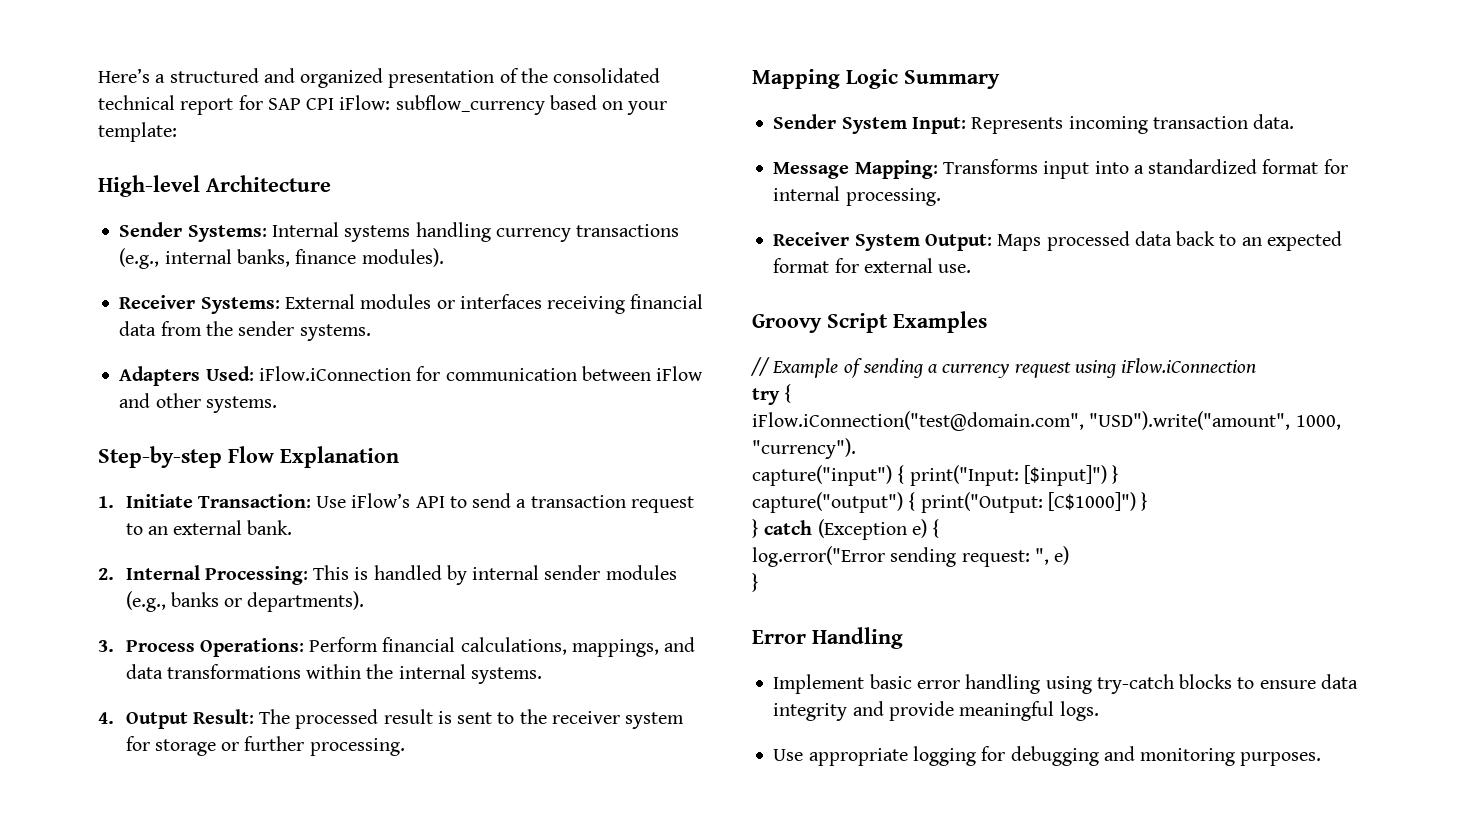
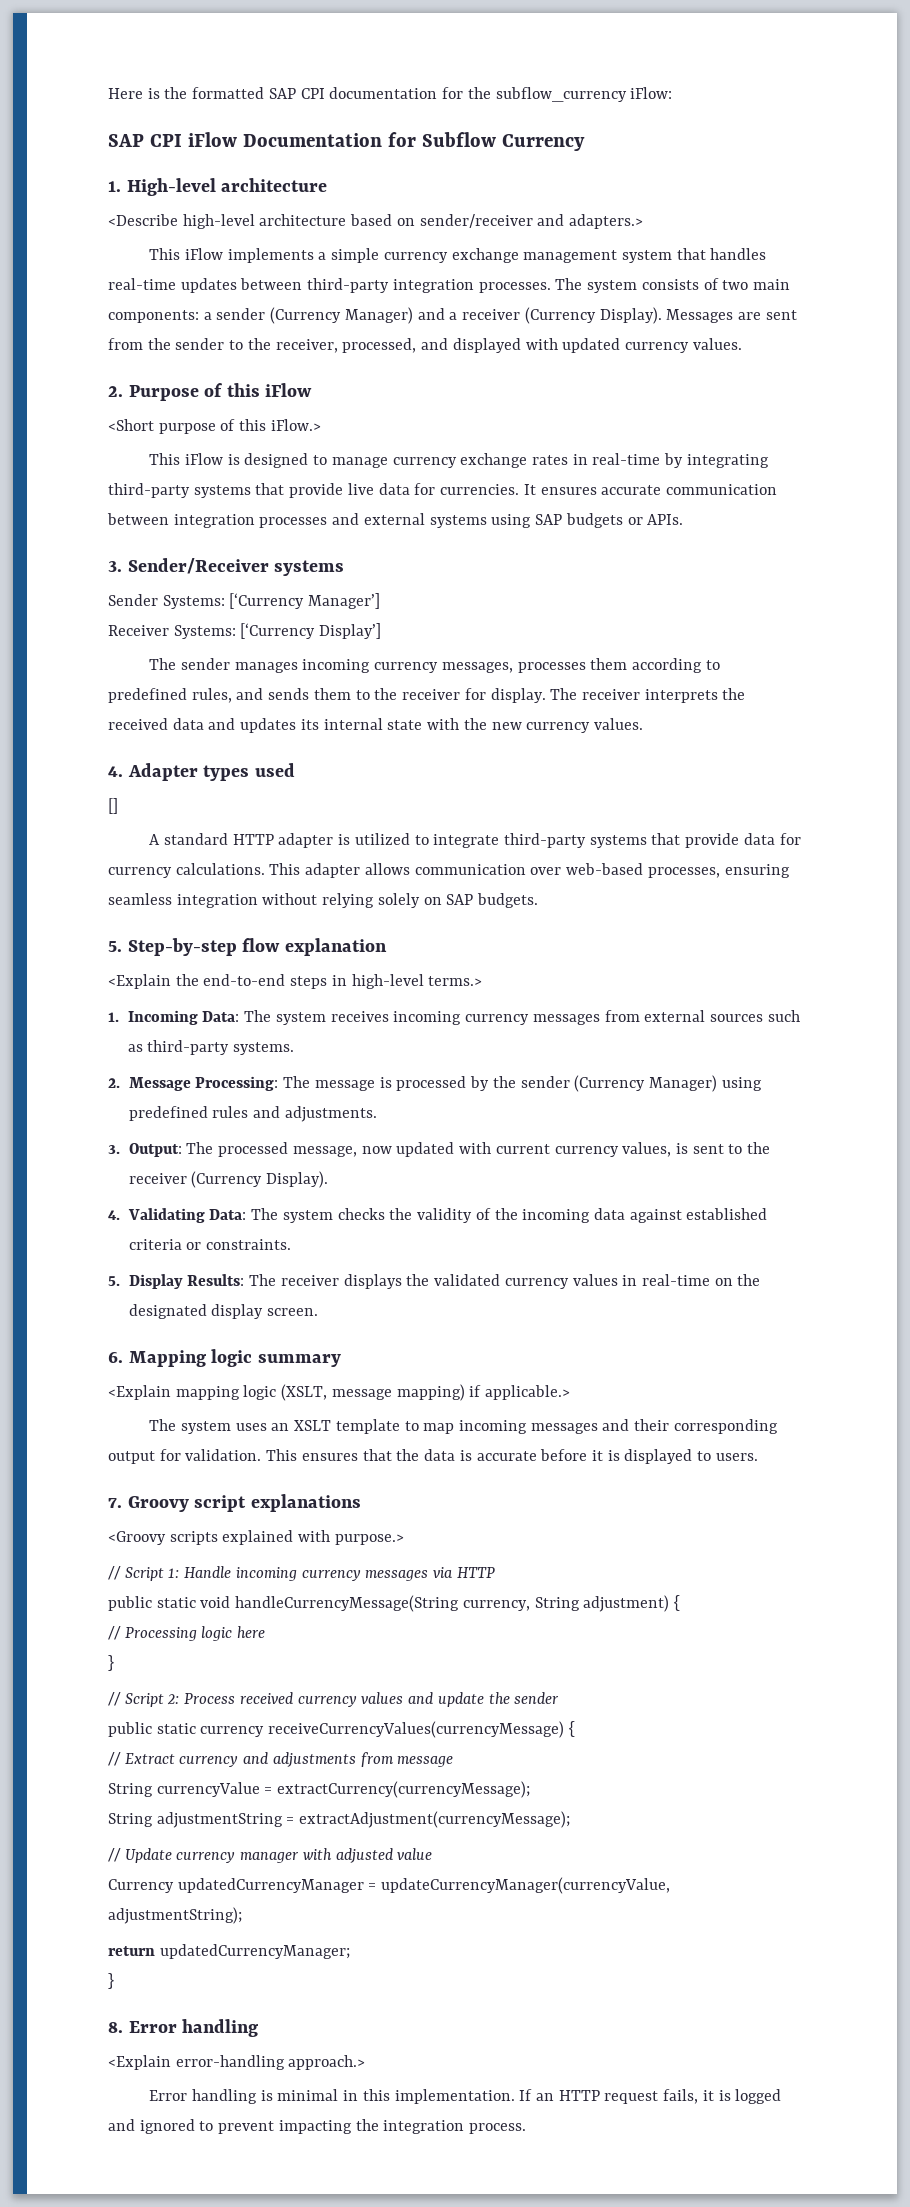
- Here’s a structured and organized presentation of the consolidated technical report for SAP CPI iFlow: subflow_currency based on your template:
- High-level Architecture
- Sender Systems: Internal systems handling currency transactions (e.g., internal banks, finance modules).
- Receiver Systems: External modules or interfaces receiving financial data from the sender systems.
- Adapters Used: iFlow.iConnection for communication between iFlow and other systems.
- Step-by-step Flow Explanation
- 1. Initiate Transaction: Use iFlow’s API to send a transaction request to an external bank.
- 2. Internal Processing: This is handled by internal sender modules (e.g., banks or departments).
- 3. Process Operations: Perform financial calculations, mappings, and data transformations within the internal systems.
- 4. Output Result: The processed result is sent to the receiver system for storage or further processing.
- Mapping Logic Summary
- Sender System Input: Represents incoming transaction data.
- Message Mapping: Transforms input into a standardized format for internal processing.
- Receiver System Output: Maps processed data back to an expected format for external use.
- Groovy Script Examples
- // Example of sending a currency request using iFlow.iConnection
- try {
- iFlow.iConnection("test@domain.com", "USD").write("amount", 1000, "currency").
- capture("input") { print("Input: [$input]") }
- capture("output") { print("Output: [C$1000]") }
- } catch (Exception e) {
- log.error("Error sending request: ", e)
+ Here is the formatted SAP CPI documentation for the subflow_currency iFlow:
+ SAP CPI iFlow Documentation for Subflow Currency
+ 1. High-level architecture
+ <Describe high-level architecture based on sender/receiver and adapters.>
+ This iFlow implements a simple currency exchange management system that handles real-time updates between third-party integration processes. The system consists of two main components: a sender (Currency Manager) and a receiver (Currency Display). Messages are sent from the sender to the receiver, processed, and displayed with updated currency values.
+ 2. Purpose of this iFlow
+ <Short purpose of this iFlow.>
+ This iFlow is designed to manage currency exchange rates in real-time by integrating third-party systems that provide live data for currencies. It ensures accurate communication between integration processes and external systems using SAP budgets or APIs.
+ 3. Sender/Receiver systems
+ Sender Systems: [‘Currency Manager’]
+ Receiver Systems: [‘Currency Display’]
+ The sender manages incoming currency messages, processes them according to predefined rules, and sends them to the receiver for display. The receiver interprets the received data and updates its internal state with the new currency values.
+ 4. Adapter types used
+ []
+ A standard HTTP adapter is utilized to integrate third-party systems that provide data for currency calculations. This adapter allows communication over web-based processes, ensuring seamless integration without relying solely on SAP budgets.
+ 5. Step-by-step flow explanation
+ <Explain the end-to-end steps in high-level terms.>
+ 1. Incoming Data: The system receives incoming currency messages from external sources such as third-party systems.
+ 2. Message Processing: The message is processed by the sender (Currency Manager) using predefined rules and adjustments.
+ 3. Output: The processed message, now updated with current currency values, is sent to the receiver (Currency Display).
+ 4. Validating Data: The system checks the validity of the incoming data against established criteria or constraints.
+ 5. Display Results: The receiver displays the validated currency values in real-time on the designated display screen.
+ 6. Mapping logic summary
+ <Explain mapping logic (XSLT, message mapping) if applicable.>
+ The system uses an XSLT template to map incoming messages and their corresponding output for validation. This ensures that the data is accurate before it is displayed to users.
+ 7. Groovy script explanations
+ <Groovy scripts explained with purpose.>
+ // Script 1: Handle incoming currency messages via HTTP
+ public static void handleCurrencyMessage(String currency, String adjustment) {
+ // Processing logic here
  }
- Error Handling
- Implement basic error handling using try-catch blocks to ensure data integrity and provide meaningful logs.
- Use appropriate logging for debugging and monitoring purposes.
+ // Script 2: Process received currency values and update the sender
+ public static currency receiveCurrencyValues(currencyMessage) {
+ // Extract currency and adjustments from message
+ String currencyValue = extractCurrency(currencyMessage);
+ String adjustmentString = extractAdjustment(currencyMessage);
+ // Update currency manager with adjusted value
+ Currency updatedCurrencyManager = updateCurrencyManager(currencyValue, adjustmentString);
+ return updatedCurrencyManager;
+ }
+ 8. Error handling
+ <Explain error-handling approach.>
+ Error handling is minimal in this implementation. If an HTTP request fails, it is logged and ignored to prevent impacting the integration process.

